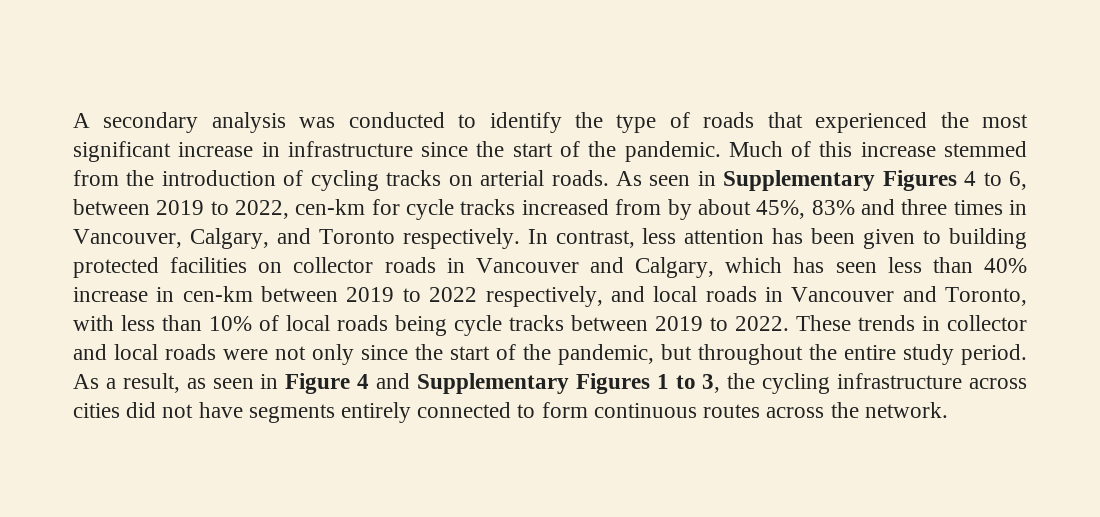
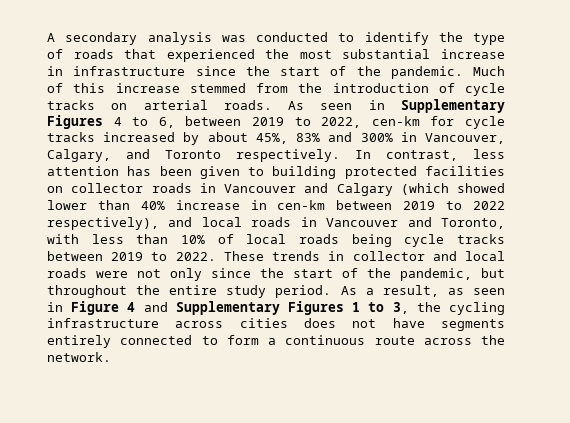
- A secondary analysis was conducted to identify the type of roads that experienced the most significant increase in infrastructure since the start of the pandemic.
+ A secondary analysis was conducted to identify the type of roads that experienced the most substantial increase in infrastructure since the start of the pandemic.
- Much of this increase stemmed from the introduction of cycling tracks on arterial roads.
+ Much of this increase stemmed from the introduction of cycle tracks on arterial roads.
- As seen in Supplementary Figures 4 to 6, between 2019 to 2022, cen-km for cycle tracks increased from by about 45%, 83% and three times in Vancouver, Calgary, and Toronto respectively.
+ As seen in Supplementary Figures 4 to 6, between 2019 to 2022, cen-km for cycle tracks increased by about 45%, 83% and 300% in Vancouver, Calgary, and Toronto respectively.
- In contrast, less attention has been given to building protected facilities on collector roads in Vancouver and Calgary, which has seen less than 40% increase in cen-km between 2019 to 2022 respectively, and local roads in Vancouver and Toronto, with less than 10% of local roads being cycle tracks between 2019 to 2022.
+ In contrast, less attention has been given to building protected facilities on collector roads in Vancouver and Calgary (which showed lower than 40% increase in cen-km between 2019 to 2022 respectively), and local roads in Vancouver and Toronto, with less than 10% of local roads being cycle tracks between 2019 to 2022.
- As a result, as seen in Figure 4 and Supplementary Figures 1 to 3, the cycling infrastructure across cities did not have segments entirely connected to form continuous routes across the network.
+ As a result, as seen in Figure 4 and Supplementary Figures 1 to 3, the cycling infrastructure across cities does not have segments entirely connected to form a continuous route across the network.

